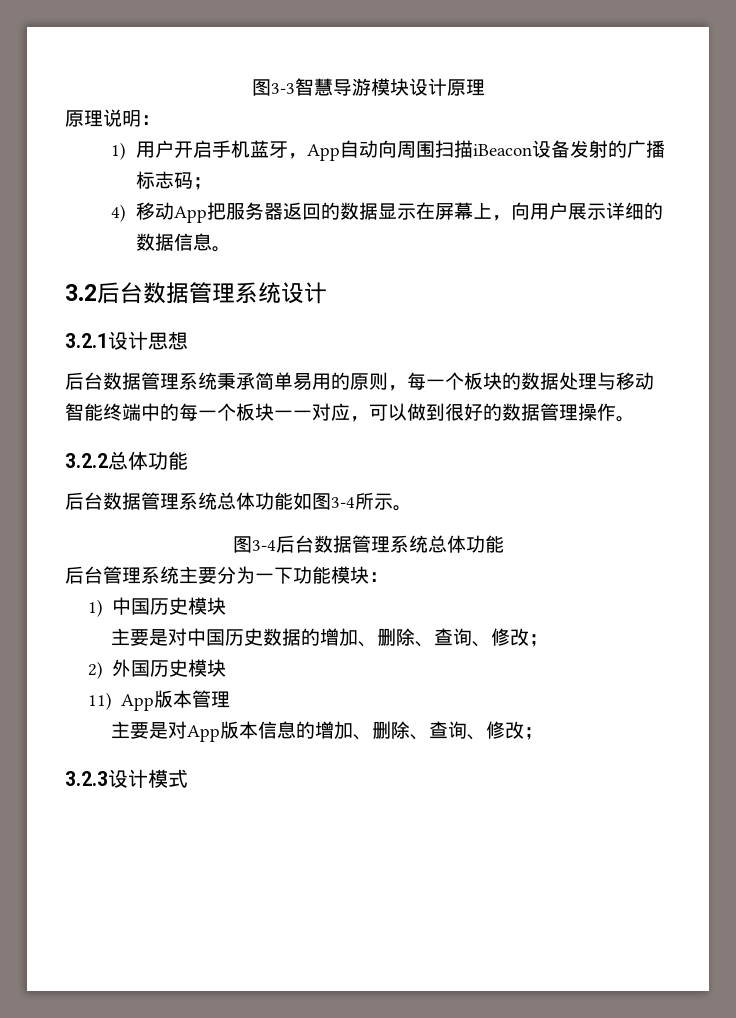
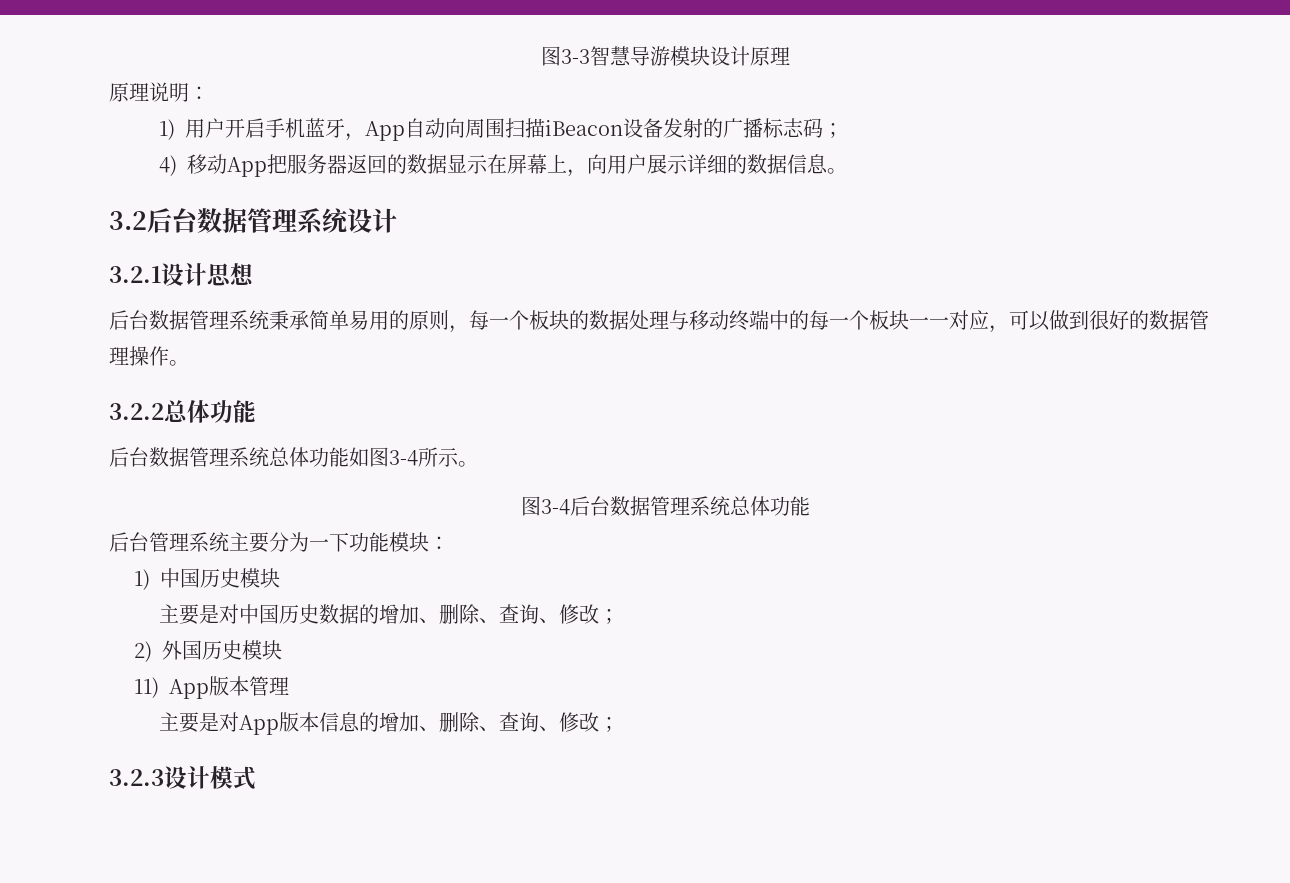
- 后台数据管理系统秉承简单易用的原则，每一个板块的数据处理与移动智能终端中的每一个板块一一对应，可以做到很好的数据管理操作。
+ 后台数据管理系统秉承简单易用的原则，每一个板块的数据处理与移动终端中的每一个板块一一对应，可以做到很好的数据管理操作。

